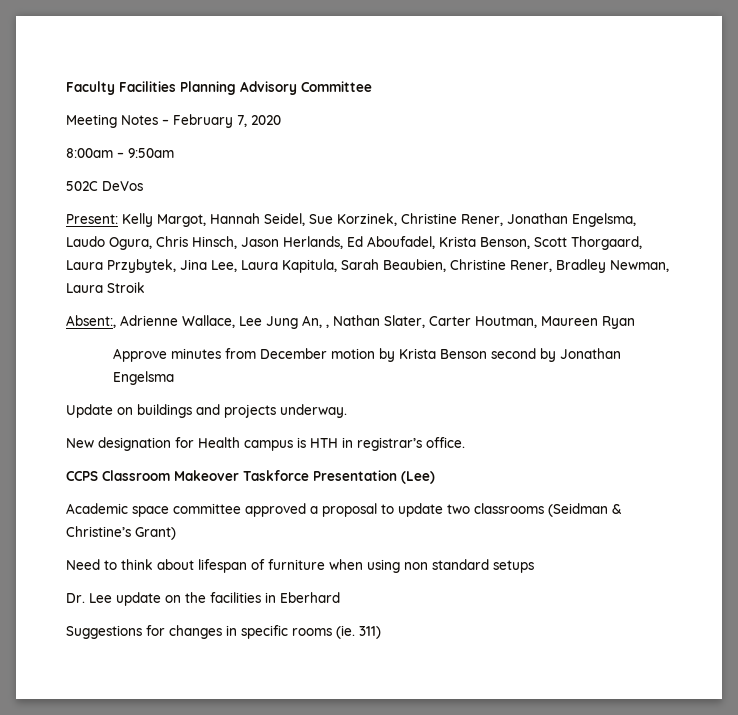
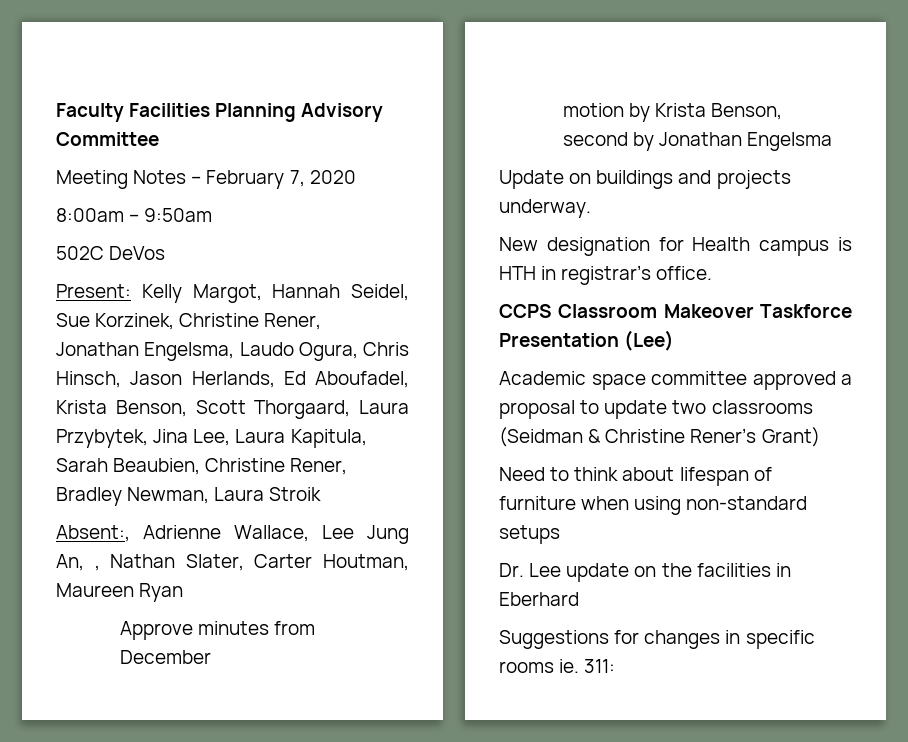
- Approve minutes from December motion by Krista Benson second by Jonathan Engelsma
+ Approve minutes from December
+ motion by Krista Benson, second by Jonathan Engelsma
- Academic space committee approved a proposal to update two classrooms (Seidman & Christine’s Grant)
+ Academic space committee approved a proposal to update two classrooms (Seidman & Christine Rener’s Grant)
- Need to think about lifespan of furniture when using non standard setups
+ Need to think about lifespan of furniture when using non-standard setups
- Suggestions for changes in specific rooms (ie. 311)
+ Suggestions for changes in specific rooms ie. 311:

